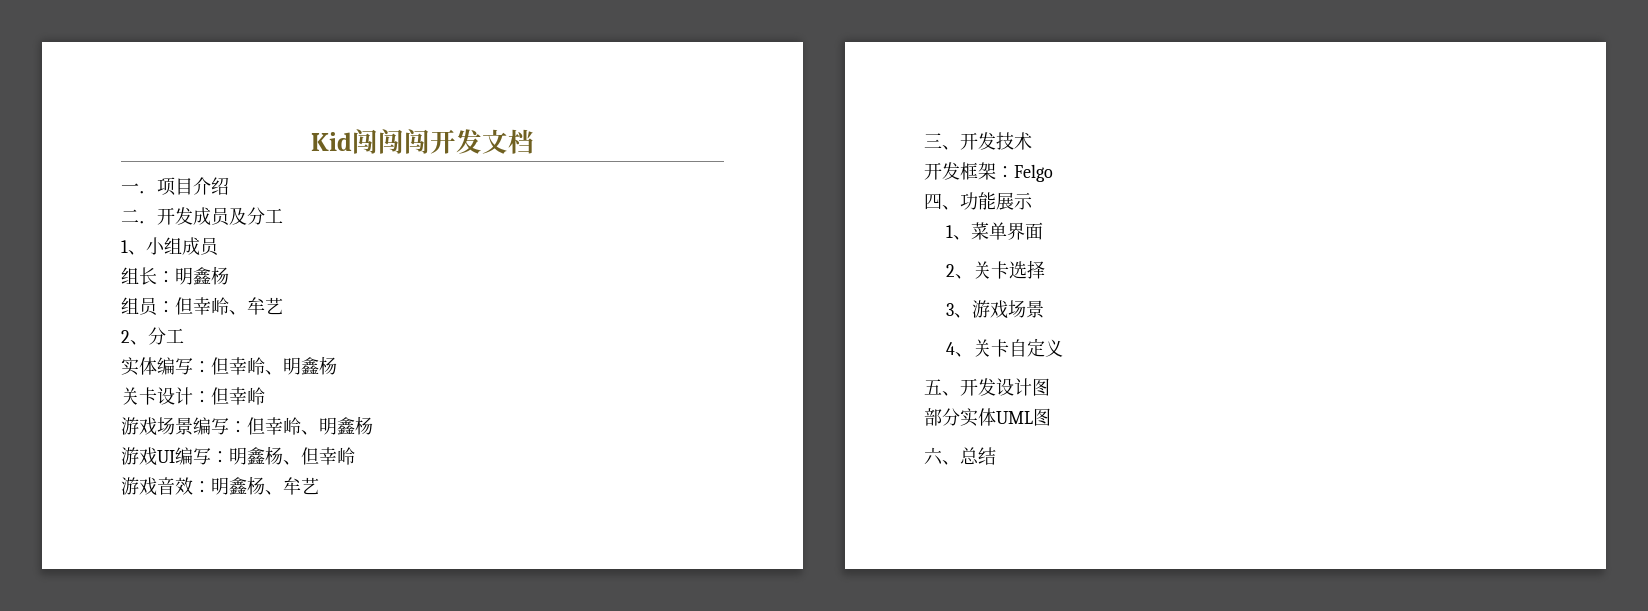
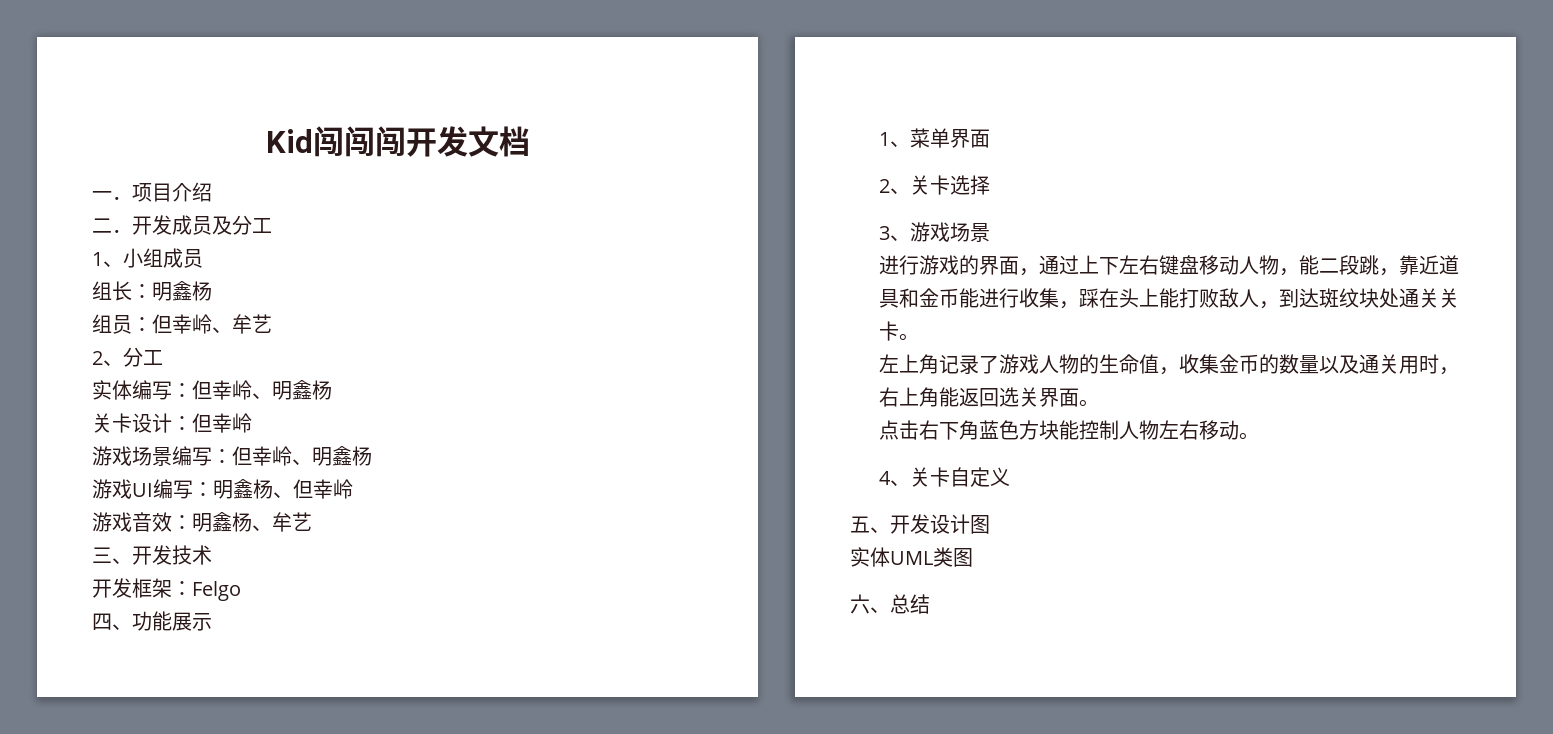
+ 进行游戏的界面，通过上下左右键盘移动人物，能二段跳，靠近道具和金币能进行收集，踩在头上能打败敌人，到达斑纹块处通关关卡。
+ 左上角记录了游戏人物的生命值，收集金币的数量以及通关用时，右上角能返回选关界面。
+ 点击右下角蓝色方块能控制人物左右移动。
- 部分实体UML图
+ 实体UML类图

